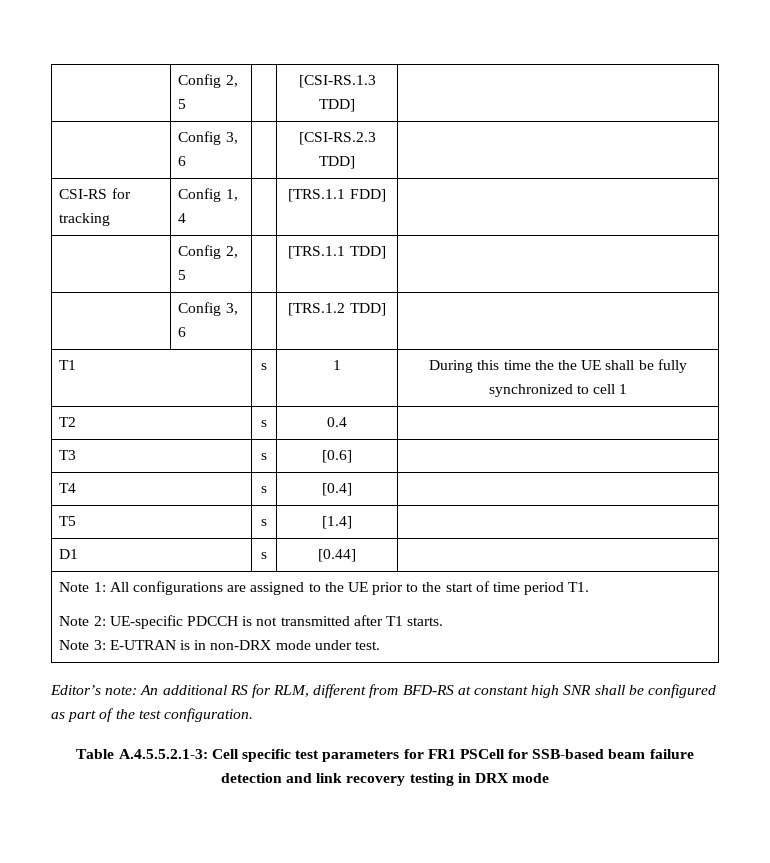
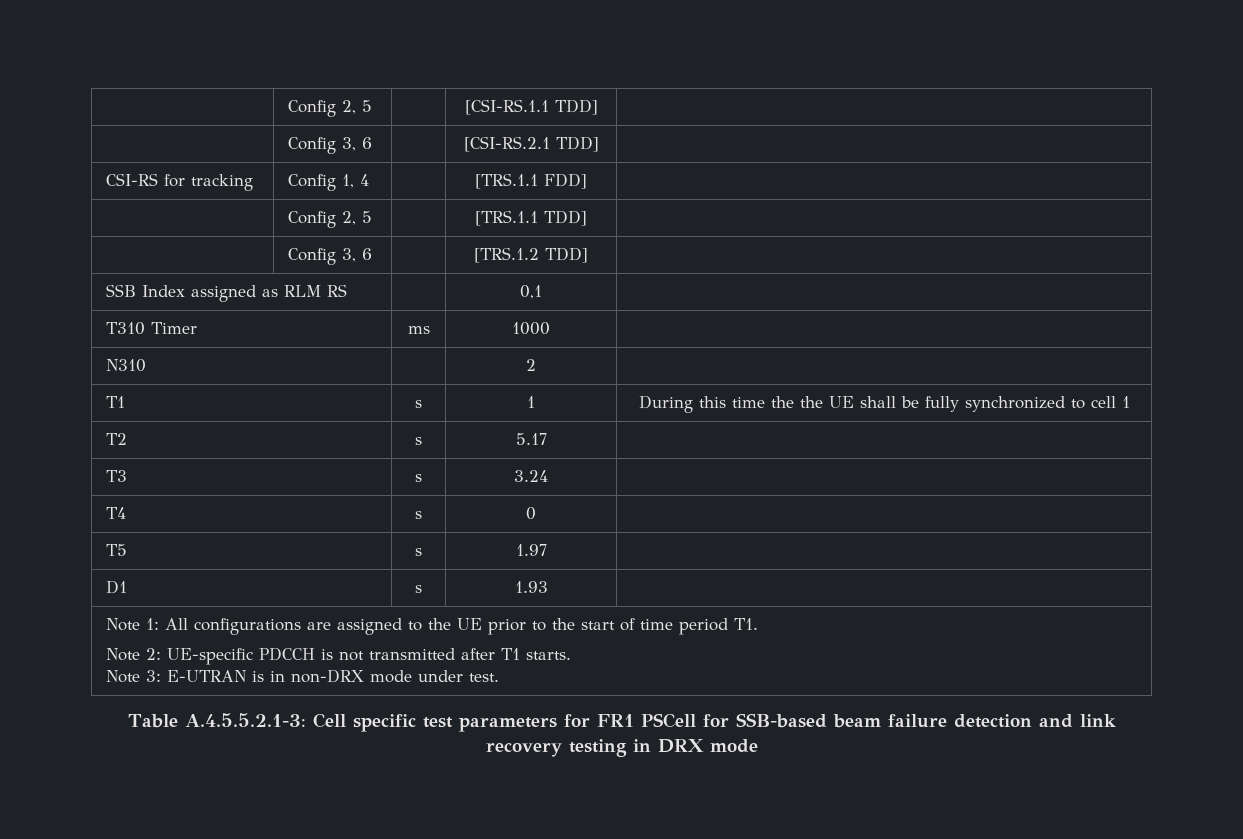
- | Config 2, 5 | | [CSI-RS.1.3 TDD] |
- | Config 3, 6 | | [CSI-RS.2.3 TDD] |
+ | Config 2, 5 | | [CSI-RS.1.1 TDD] |
+ | Config 3, 6 | | [CSI-RS.2.1 TDD] |
+ SSB Index assigned as RLM RS | | 0,1 |
+ T310 Timer | ms | 1000 |
+ N310 | | 2 |
- T2 | s | 0.4 |
+ T2 | s | 5.17 |
- T3 | s | [0.6] |
+ T3 | s | 3.24 |
- T4 | s | [0.4] |
+ T4 | s | 0 |
- T5 | s | [1.4] |
+ T5 | s | 1.97 |
- D1 | s | [0.44] |
+ D1 | s | 1.93 |
- Editor’s note: An additional RS for RLM, different from BFD-RS at constant high SNR shall be configured as part of the test configuration.

